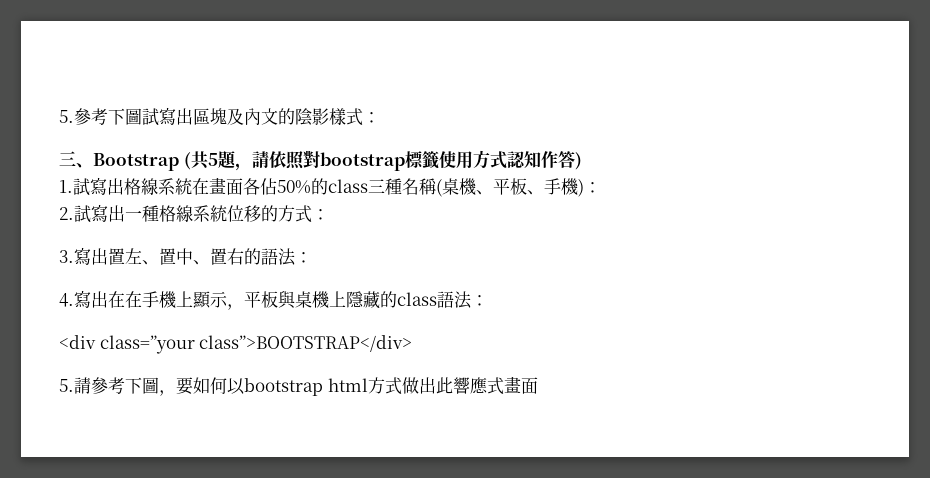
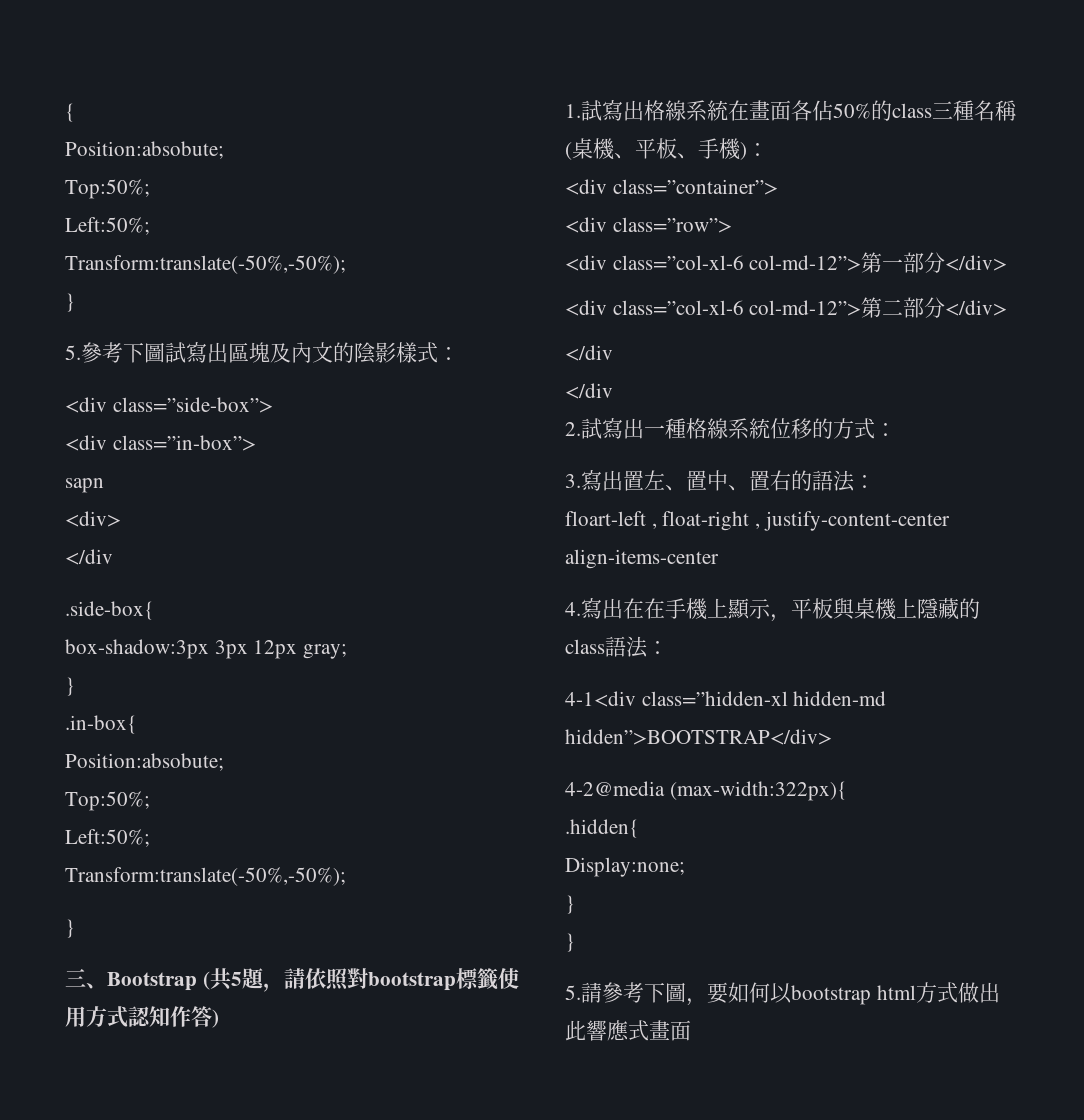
+ {
+ Position:absobute;
+ Top:50%;
+ Left:50%;
+ Transform:translate(-50%,-50%);
+ }
+ <div class=”side-box”>
+ <div class=”in-box”>
+ sapn
+ <div>
+ </div
+ .side-box{
+ box-shadow:3px 3px 12px gray;
+ }
+ .in-box{
+ Position:absobute;
+ Top:50%;
+ Left:50%;
+ Transform:translate(-50%,-50%);
+ }
+ <div class=”container”>
+ <div class=”row”>
+ <div class=”col-xl-6 col-md-12”>第一部分</div>
+ <div class=”col-xl-6 col-md-12”>第二部分</div>
+ </div
+ </div
+ floart-left , float-right , justify-content-center align-items-center
- <div class=”your class”>BOOTSTRAP</div>
+ 4-1<div class=”hidden-xl hidden-md hidden”>BOOTSTRAP</div>
+ 4-2@media (max-width:322px){
+ .hidden{
+ Display:none;
+ }
+ }

